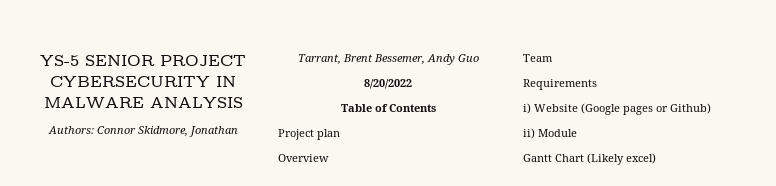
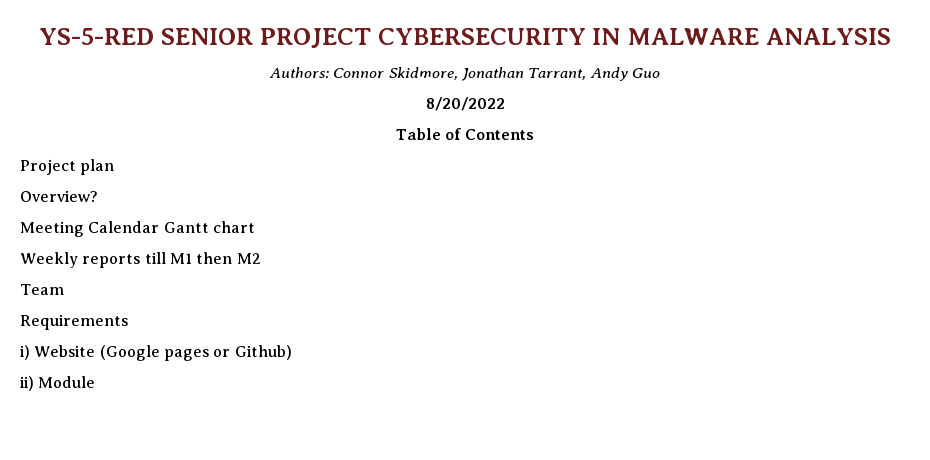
- YS-5 SENIOR PROJECT CYBERSECURITY IN MALWARE ANALYSIS
+ YS-5-RED SENIOR PROJECT CYBERSECURITY IN MALWARE ANALYSIS
- Authors: Connor Skidmore, Jonathan Tarrant, Brent Bessemer, Andy Guo
+ Authors: Connor Skidmore, Jonathan Tarrant, Andy Guo
- Overview
+ Overview?
+ Meeting Calendar Gantt chart
+ Weekly reports till M1 then M2
- Gantt Chart (Likely excel)

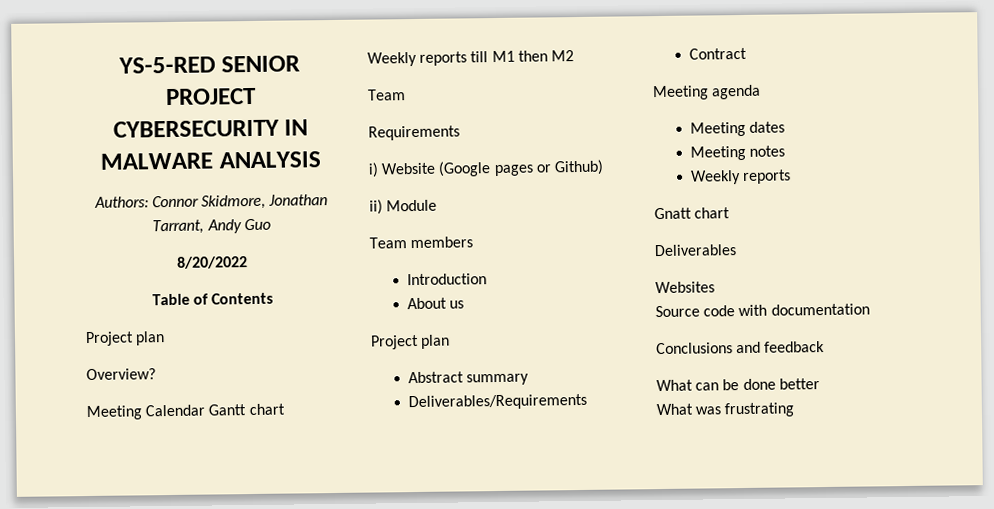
+ Team members
+ Introduction
+ About us
+ Project plan
+ Abstract summary
+ Deliverables/Requirements
+ Contract
+ Meeting agenda
+ Meeting dates
+ Meeting notes
+ Weekly reports
+ Gnatt chart
+ Deliverables
+ Websites
+ Source code with documentation
+ Conclusions and feedback
+ What can be done better
+ What was frustrating

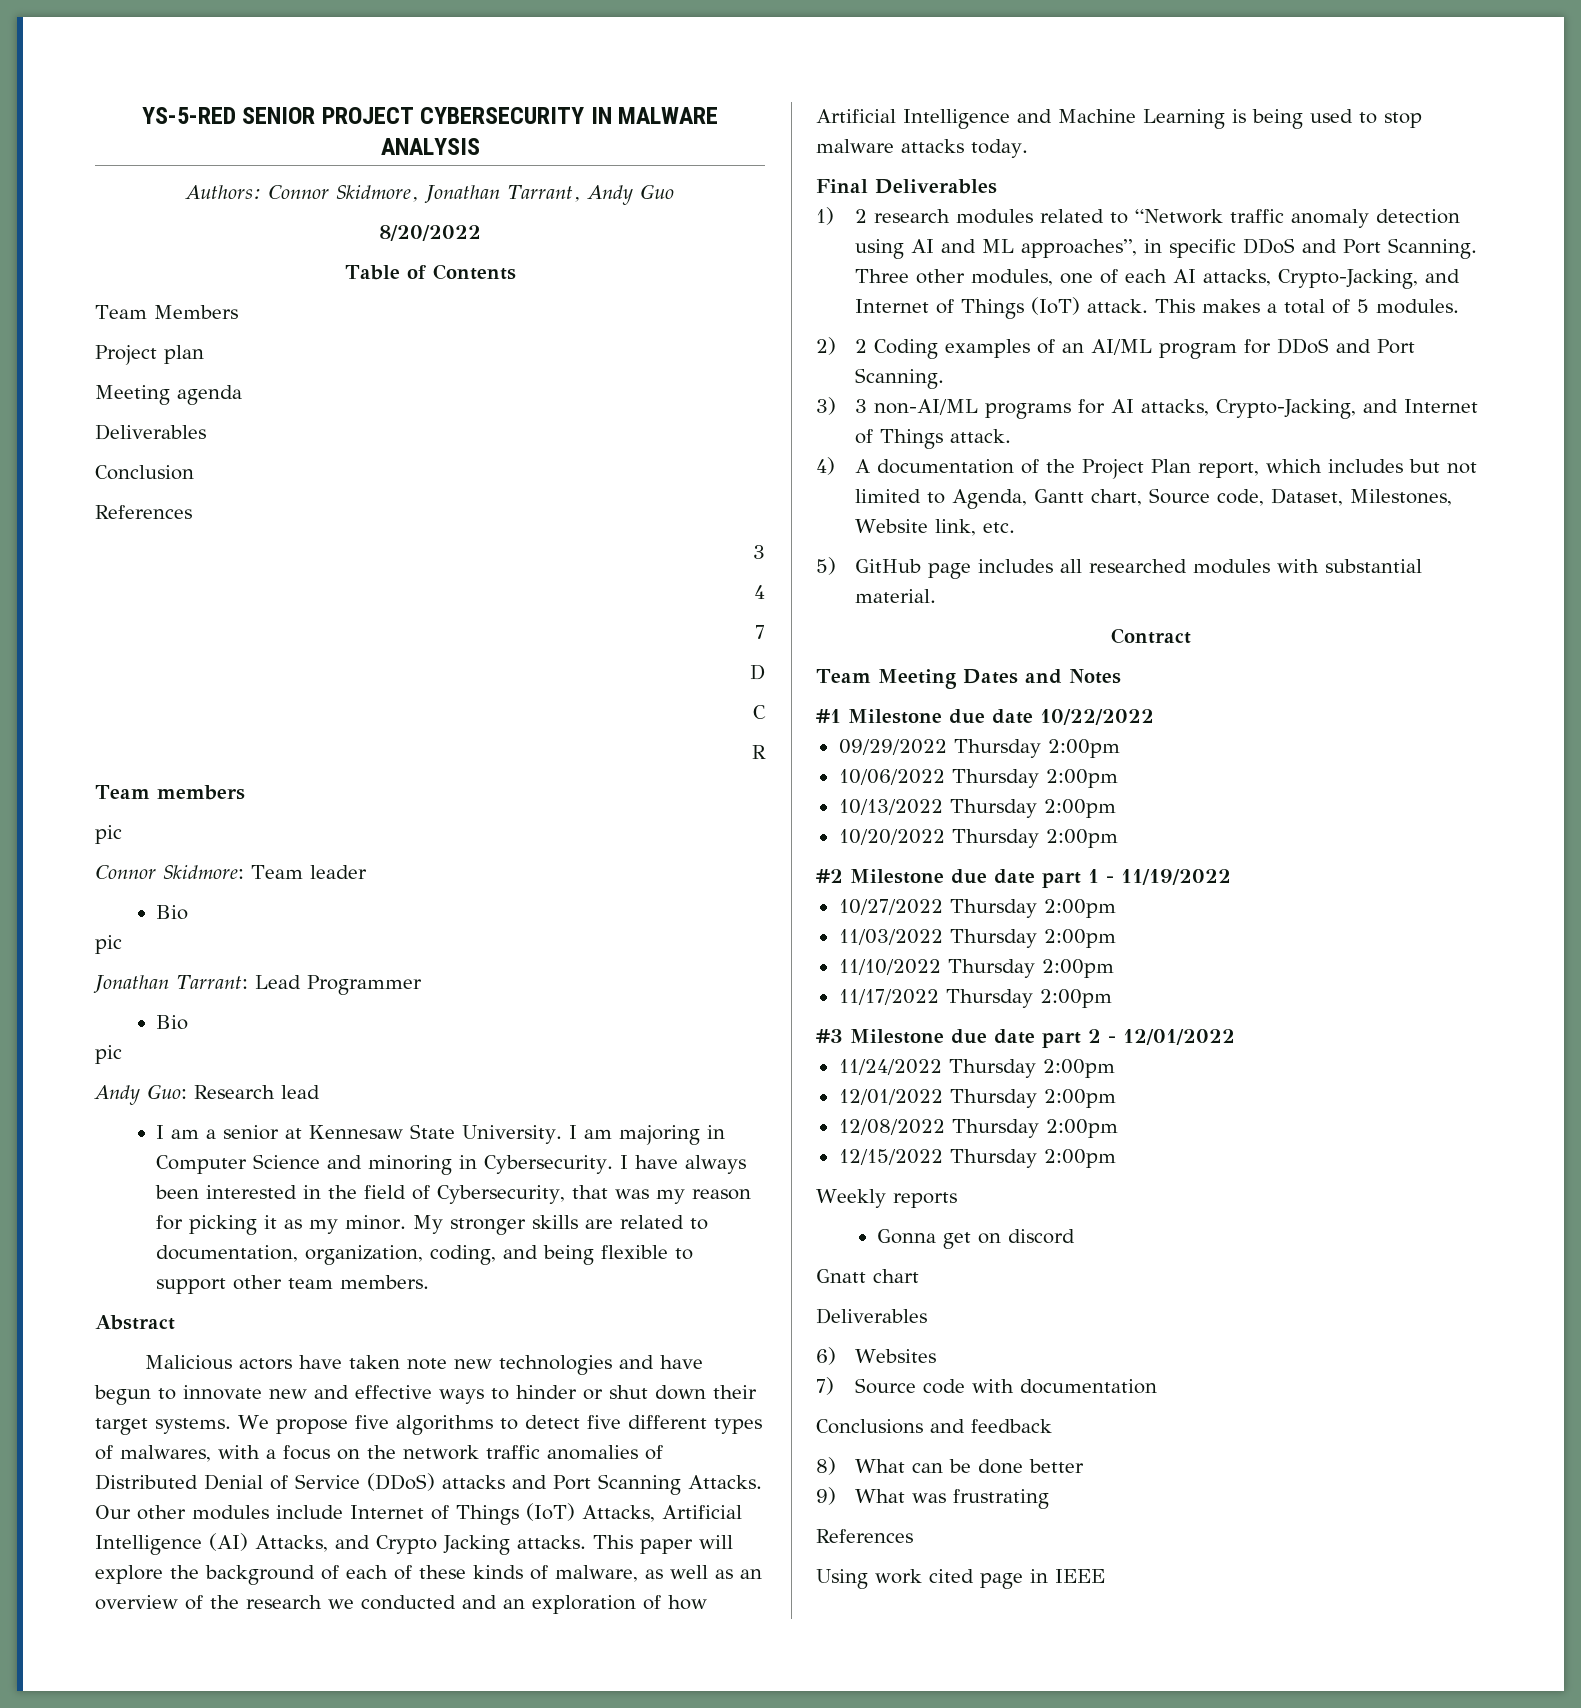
  Table of Contents
+ Team Members
  Project plan
- Overview?
- Meeting Calendar Gantt chart
- Weekly reports till M1 then M2
- Team
- Requirements
- i) Website (Google pages or Github)
- ii) Module
+ Meeting agenda
+ Deliverables
+ Conclusion
+ References
+ 3
+ 4
+ 7
+ D
+ C
+ R
  Team members
- Introduction
- About us
- Project plan
- Abstract summary
- Deliverables/Requirements
+ pic
+ Connor Skidmore: Team leader
+ Bio
+ pic
+ Jonathan Tarrant: Lead Programmer
+ Bio
+ pic
+ Andy Guo: Research lead
+ I am a senior at Kennesaw State University. I am majoring in Computer Science and minoring in Cybersecurity. I have always been interested in the field of Cybersecurity, that was my reason for picking it as my minor. My stronger skills are related to documentation, organization, coding, and being flexible to support other team members.
+ Abstract
+ Malicious actors have taken note new technologies and have begun to innovate new and effective ways to hinder or shut down their target systems. We propose five algorithms to detect five different types of malwares, with a focus on the network traffic anomalies of Distributed Denial of Service (DDoS) attacks and Port Scanning Attacks. Our other modules include Internet of Things (IoT) Attacks, Artificial Intelligence (AI) Attacks, and Crypto Jacking attacks. This paper will explore the background of each of these kinds of malware, as well as an overview of the research we conducted and an exploration of how Artificial Intelligence and Machine Learning is being used to stop malware attacks today.
+ Final Deliverables
+ 1) 2 research modules related to “Network traffic anomaly detection using AI and ML approaches”, in specific DDoS and Port Scanning. Three other modules, one of each AI attacks, Crypto-Jacking, and Internet of Things (IoT) attack. This makes a total of 5 modules.
+ 2) 2 Coding examples of an AI/ML program for DDoS and Port Scanning.
+ 3) 3 non-AI/ML programs for AI attacks, Crypto-Jacking, and Internet of Things attack.
+ 4) A documentation of the Project Plan report, which includes but not limited to Agenda, Gantt chart, Source code, Dataset, Milestones, Website link, etc.
+ 5) GitHub page includes all researched modules with substantial material.
  Contract
- Meeting agenda
- Meeting dates
- Meeting notes
+ Team Meeting Dates and Notes
+ #1 Milestone due date 10/22/2022
+ 09/29/2022 Thursday 2:00pm
+ 10/06/2022 Thursday 2:00pm
+ 10/13/2022 Thursday 2:00pm
+ 10/20/2022 Thursday 2:00pm
+ #2 Milestone due date part 1 - 11/19/2022
+ 10/27/2022 Thursday 2:00pm
+ 11/03/2022 Thursday 2:00pm
+ 11/10/2022 Thursday 2:00pm
+ 11/17/2022 Thursday 2:00pm
+ #3 Milestone due date part 2 - 12/01/2022
+ 11/24/2022 Thursday 2:00pm
+ 12/01/2022 Thursday 2:00pm
+ 12/08/2022 Thursday 2:00pm
+ 12/15/2022 Thursday 2:00pm
  Weekly reports
+ Gonna get on discord
- Websites
+ 6) Websites
- Source code with documentation
+ 7) Source code with documentation
- What can be done better
+ 8) What can be done better
- What was frustrating
+ 9) What was frustrating
+ References
+ Using work cited page in IEEE

